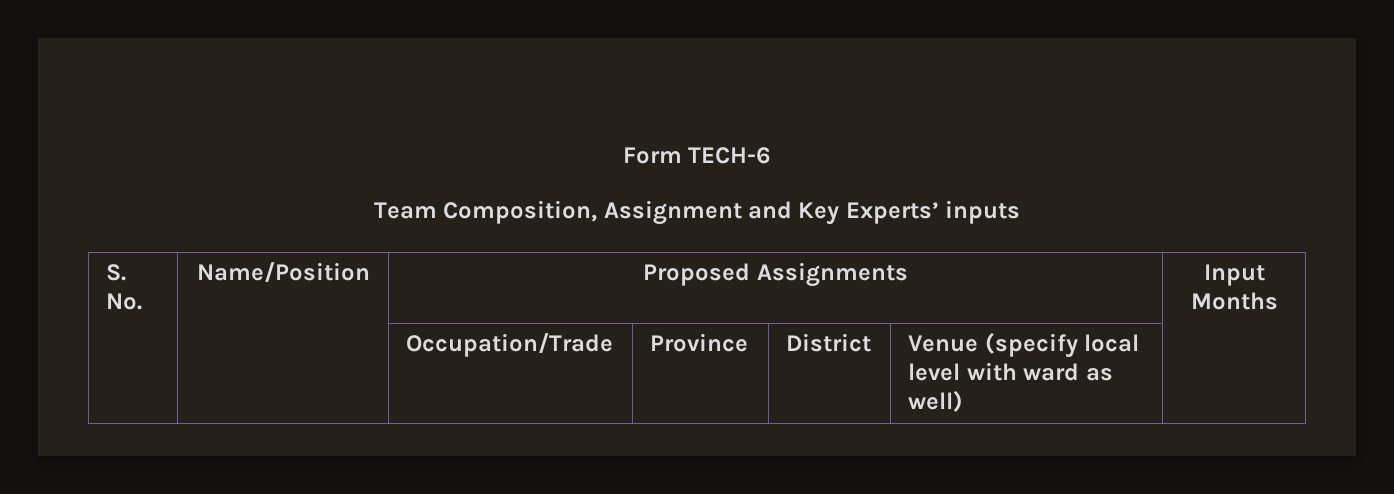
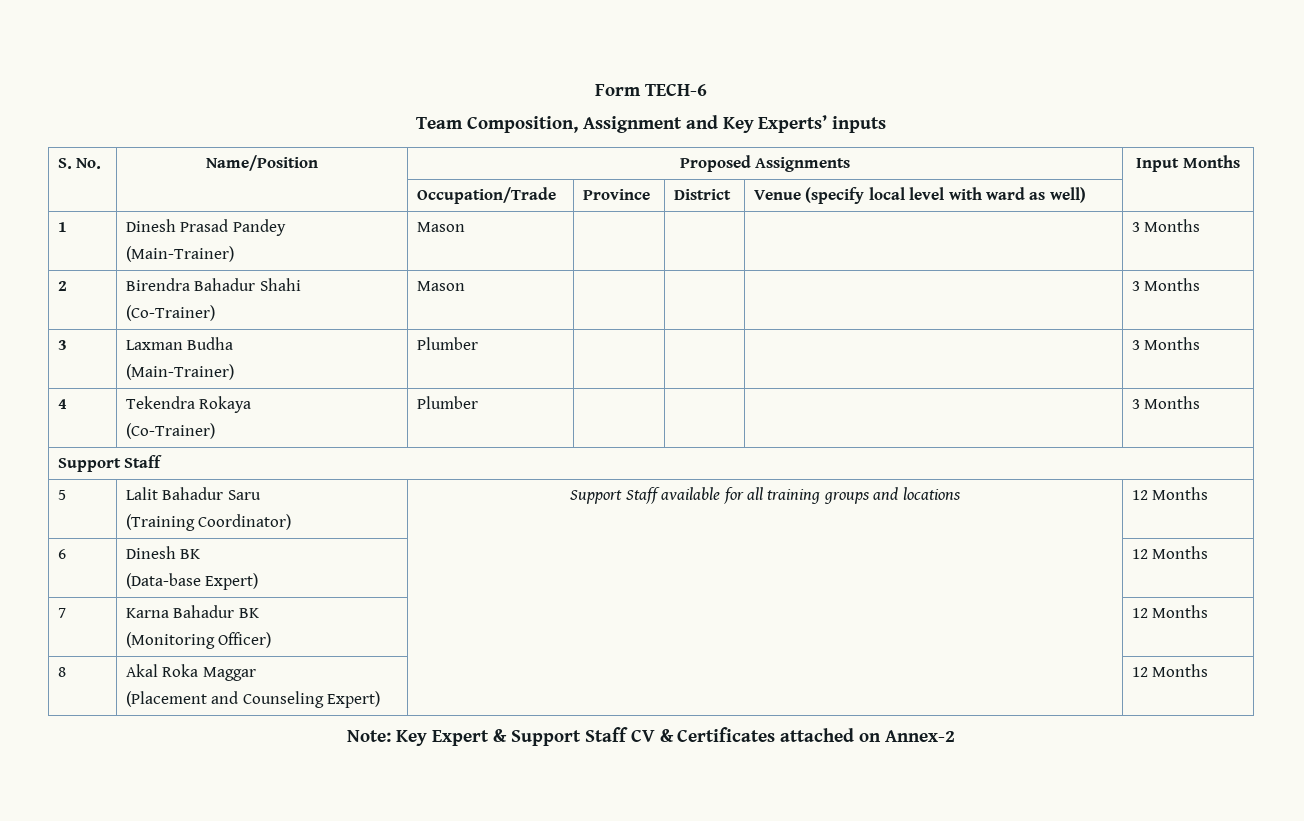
+ 1 | Dinesh Prasad Pandey
+ (Main-Trainer) | Mason | | | | 3 Months
+ 2 | Birendra Bahadur Shahi
+ (Co-Trainer) | Mason | | | | 3 Months
+ 3 | Laxman Budha
+ (Main-Trainer) | Plumber | | | | 3 Months
+ 4 | Tekendra Rokaya
+ (Co-Trainer) | Plumber | | | | 3 Months
+ Support Staff
+ 5 | Lalit Bahadur Saru
+ (Training Coordinator) | Support Staff available for all training groups and locations | 12 Months
+ 6 | Dinesh BK
+ (Data-base Expert) | | 12 Months
+ 7 | Karna Bahadur BK
+ (Monitoring Officer) | | 12 Months
+ 8 | Akal Roka Maggar
+ (Placement and Counseling Expert) | | 12 Months
+ Note: Key Expert & Support Staff CV & Certificates attached on Annex-2

